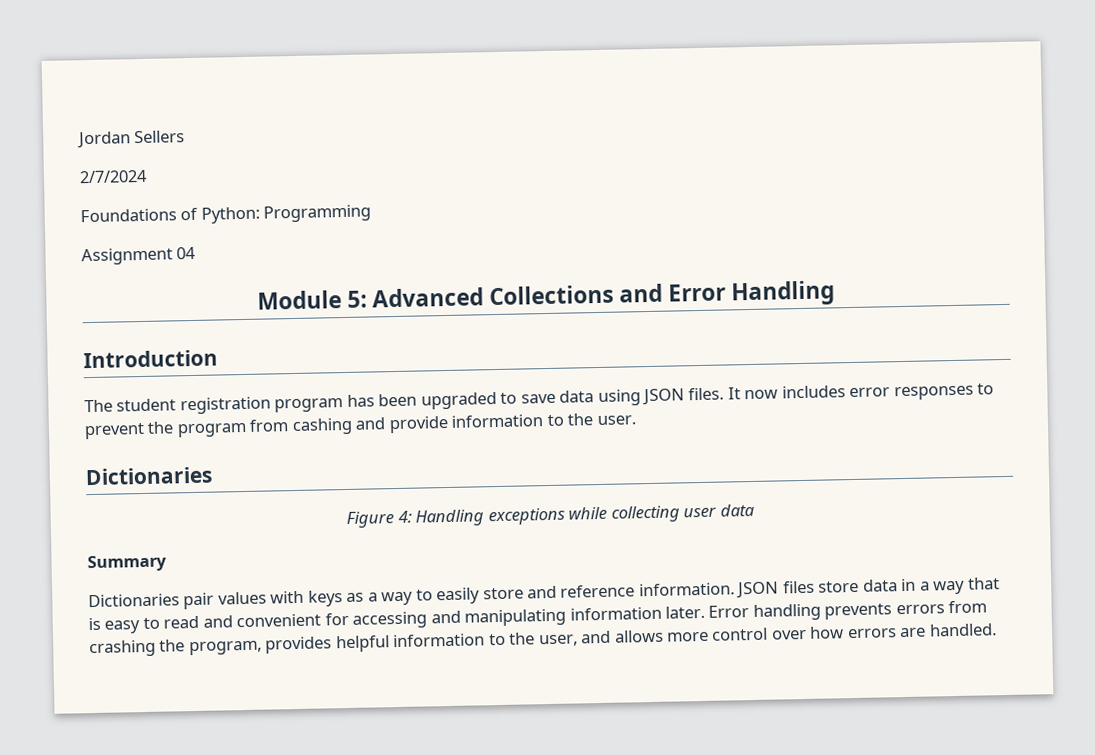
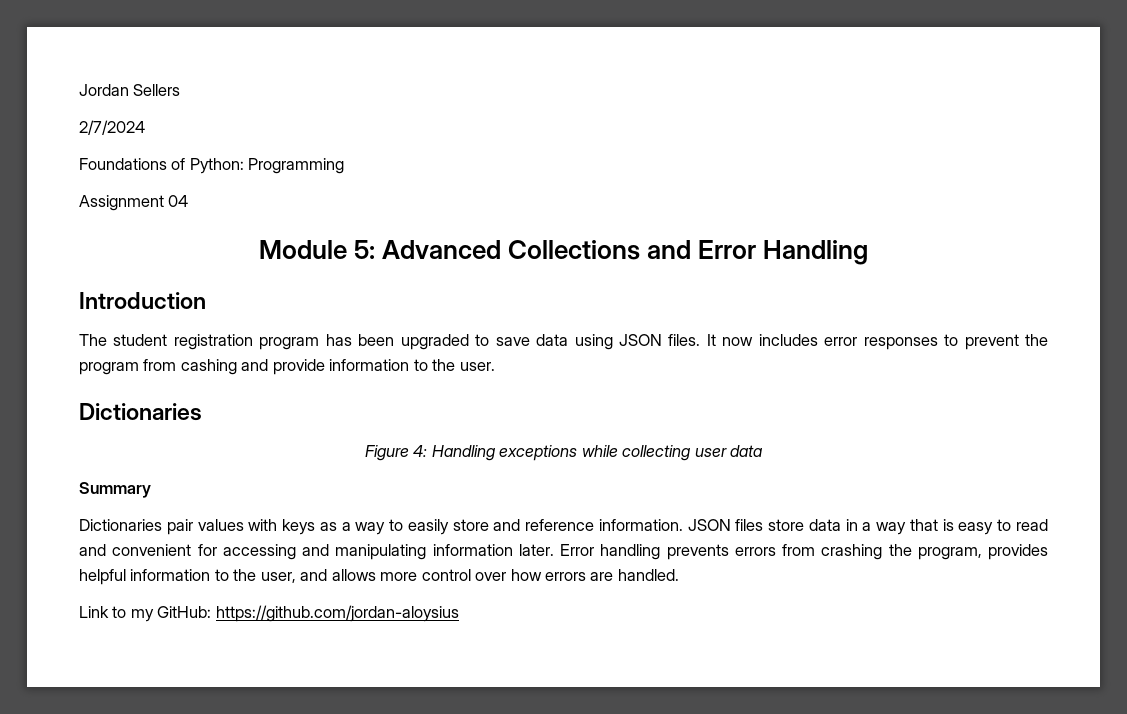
+ Link to my GitHub: https://github.com/jordan-aloysius

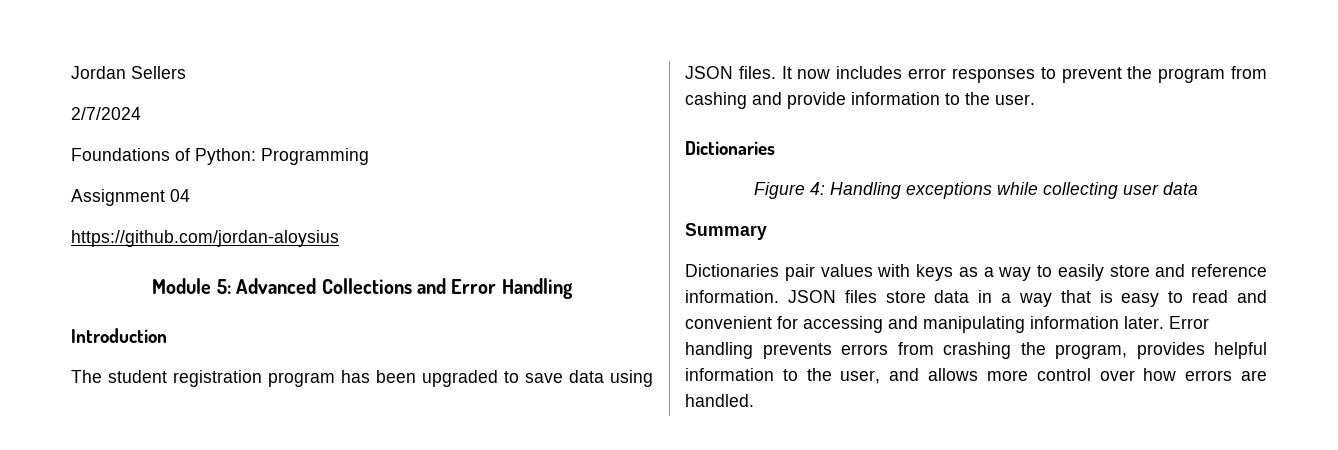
+ https://github.com/jordan-aloysius
- Link to my GitHub: https://github.com/jordan-aloysius

